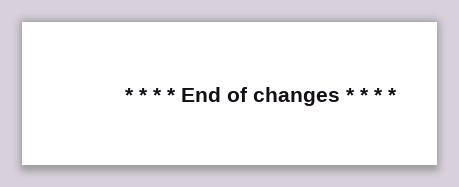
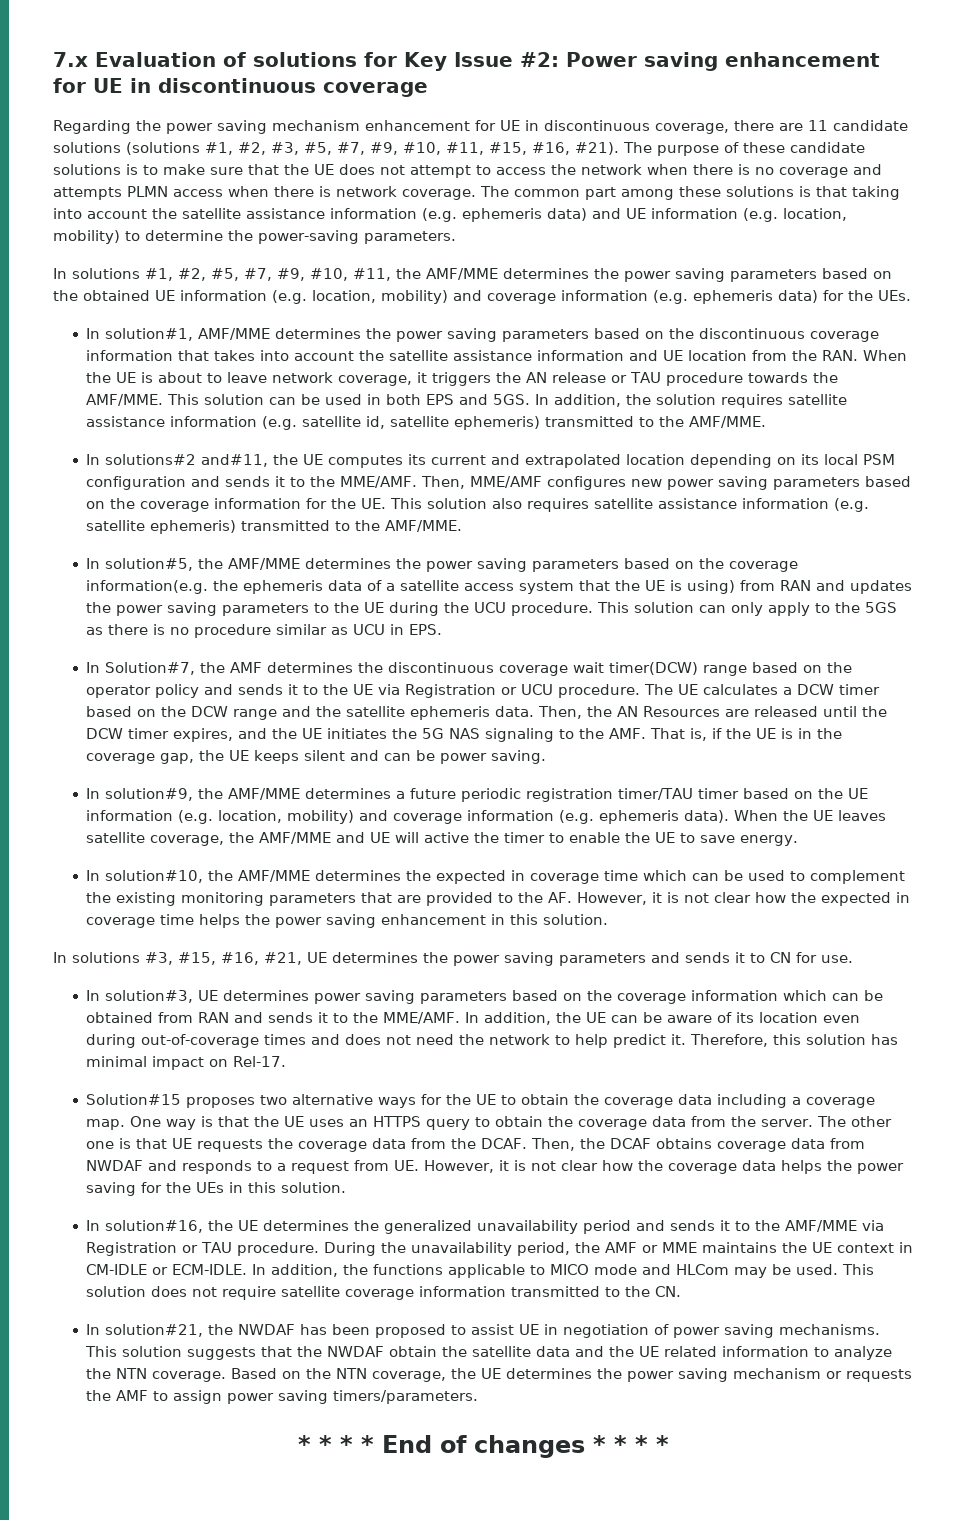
+ 7.x Evaluation of solutions for Key Issue #2: Power saving enhancement for UE in discontinuous coverage
+ Regarding the power saving mechanism enhancement for UE in discontinuous coverage, there are 11 candidate solutions (solutions #1, #2, #3, #5, #7, #9, #10, #11, #15, #16, #21). The purpose of these candidate solutions is to make sure that the UE does not attempt to access the network when there is no coverage and attempts PLMN access when there is network coverage. The common part among these solutions is that taking into account the satellite assistance information (e.g. ephemeris data) and UE information (e.g. location, mobility) to determine the power-saving parameters.
+ In solutions #1, #2, #5, #7, #9, #10, #11, the AMF/MME determines the power saving parameters based on the obtained UE information (e.g. location, mobility) and coverage information (e.g. ephemeris data) for the UEs.
+ In solution#1, AMF/MME determines the power saving parameters based on the discontinuous coverage information that takes into account the satellite assistance information and UE location from the RAN. When the UE is about to leave network coverage, it triggers the AN release or TAU procedure towards the AMF/MME. This solution can be used in both EPS and 5GS. In addition, the solution requires satellite assistance information (e.g. satellite id, satellite ephemeris) transmitted to the AMF/MME.
+ In solutions#2 and#11, the UE computes its current and extrapolated location depending on its local PSM configuration and sends it to the MME/AMF. Then, MME/AMF configures new power saving parameters based on the coverage information for the UE. This solution also requires satellite assistance information (e.g. satellite ephemeris) transmitted to the AMF/MME.
+ In solution#5, the AMF/MME determines the power saving parameters based on the coverage information(e.g. the ephemeris data of a satellite access system that the UE is using) from RAN and updates the power saving parameters to the UE during the UCU procedure. This solution can only apply to the 5GS as there is no procedure similar as UCU in EPS.
+ In Solution#7, the AMF determines the discontinuous coverage wait timer(DCW) range based on the operator policy and sends it to the UE via Registration or UCU procedure. The UE calculates a DCW timer based on the DCW range and the satellite ephemeris data. Then, the AN Resources are released until the DCW timer expires, and the UE initiates the 5G NAS signaling to the AMF. That is, if the UE is in the coverage gap, the UE keeps silent and can be power saving.
+ In solution#9, the AMF/MME determines a future periodic registration timer/TAU timer based on the UE information (e.g. location, mobility) and coverage information (e.g. ephemeris data). When the UE leaves satellite coverage, the AMF/MME and UE will active the timer to enable the UE to save energy.
+ In solution#10, the AMF/MME determines the expected in coverage time which can be used to complement the existing monitoring parameters that are provided to the AF. However, it is not clear how the expected in coverage time helps the power saving enhancement in this solution.
+ In solutions #3, #15, #16, #21, UE determines the power saving parameters and sends it to CN for use.
+ In solution#3, UE determines power saving parameters based on the coverage information which can be obtained from RAN and sends it to the MME/AMF. In addition, the UE can be aware of its location even during out-of-coverage times and does not need the network to help predict it. Therefore, this solution has minimal impact on Rel-17.
+ Solution#15 proposes two alternative ways for the UE to obtain the coverage data including a coverage map. One way is that the UE uses an HTTPS query to obtain the coverage data from the server. The other one is that UE requests the coverage data from the DCAF. Then, the DCAF obtains coverage data from NWDAF and responds to a request from UE. However, it is not clear how the coverage data helps the power saving for the UEs in this solution.
+ In solution#16, the UE determines the generalized unavailability period and sends it to the AMF/MME via Registration or TAU procedure. During the unavailability period, the AMF or MME maintains the UE context in CM-IDLE or ECM-IDLE. In addition, the functions applicable to MICO mode and HLCom may be used. This solution does not require satellite coverage information transmitted to the CN.
+ In solution#21, the NWDAF has been proposed to assist UE in negotiation of power saving mechanisms. This solution suggests that the NWDAF obtain the satellite data and the UE related information to analyze the NTN coverage. Based on the NTN coverage, the UE determines the power saving mechanism or requests the AMF to assign power saving timers/parameters.

